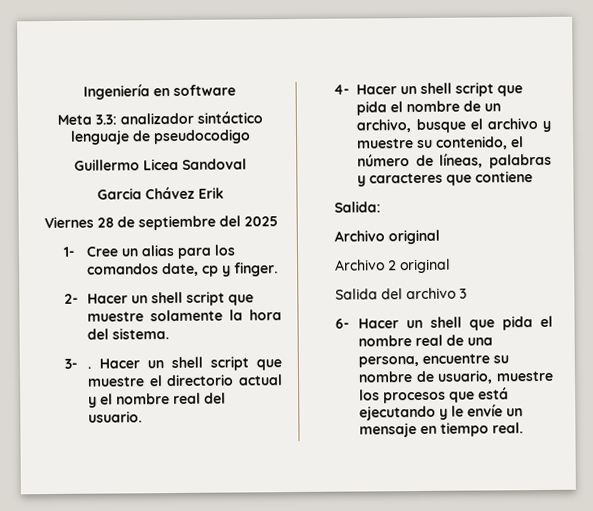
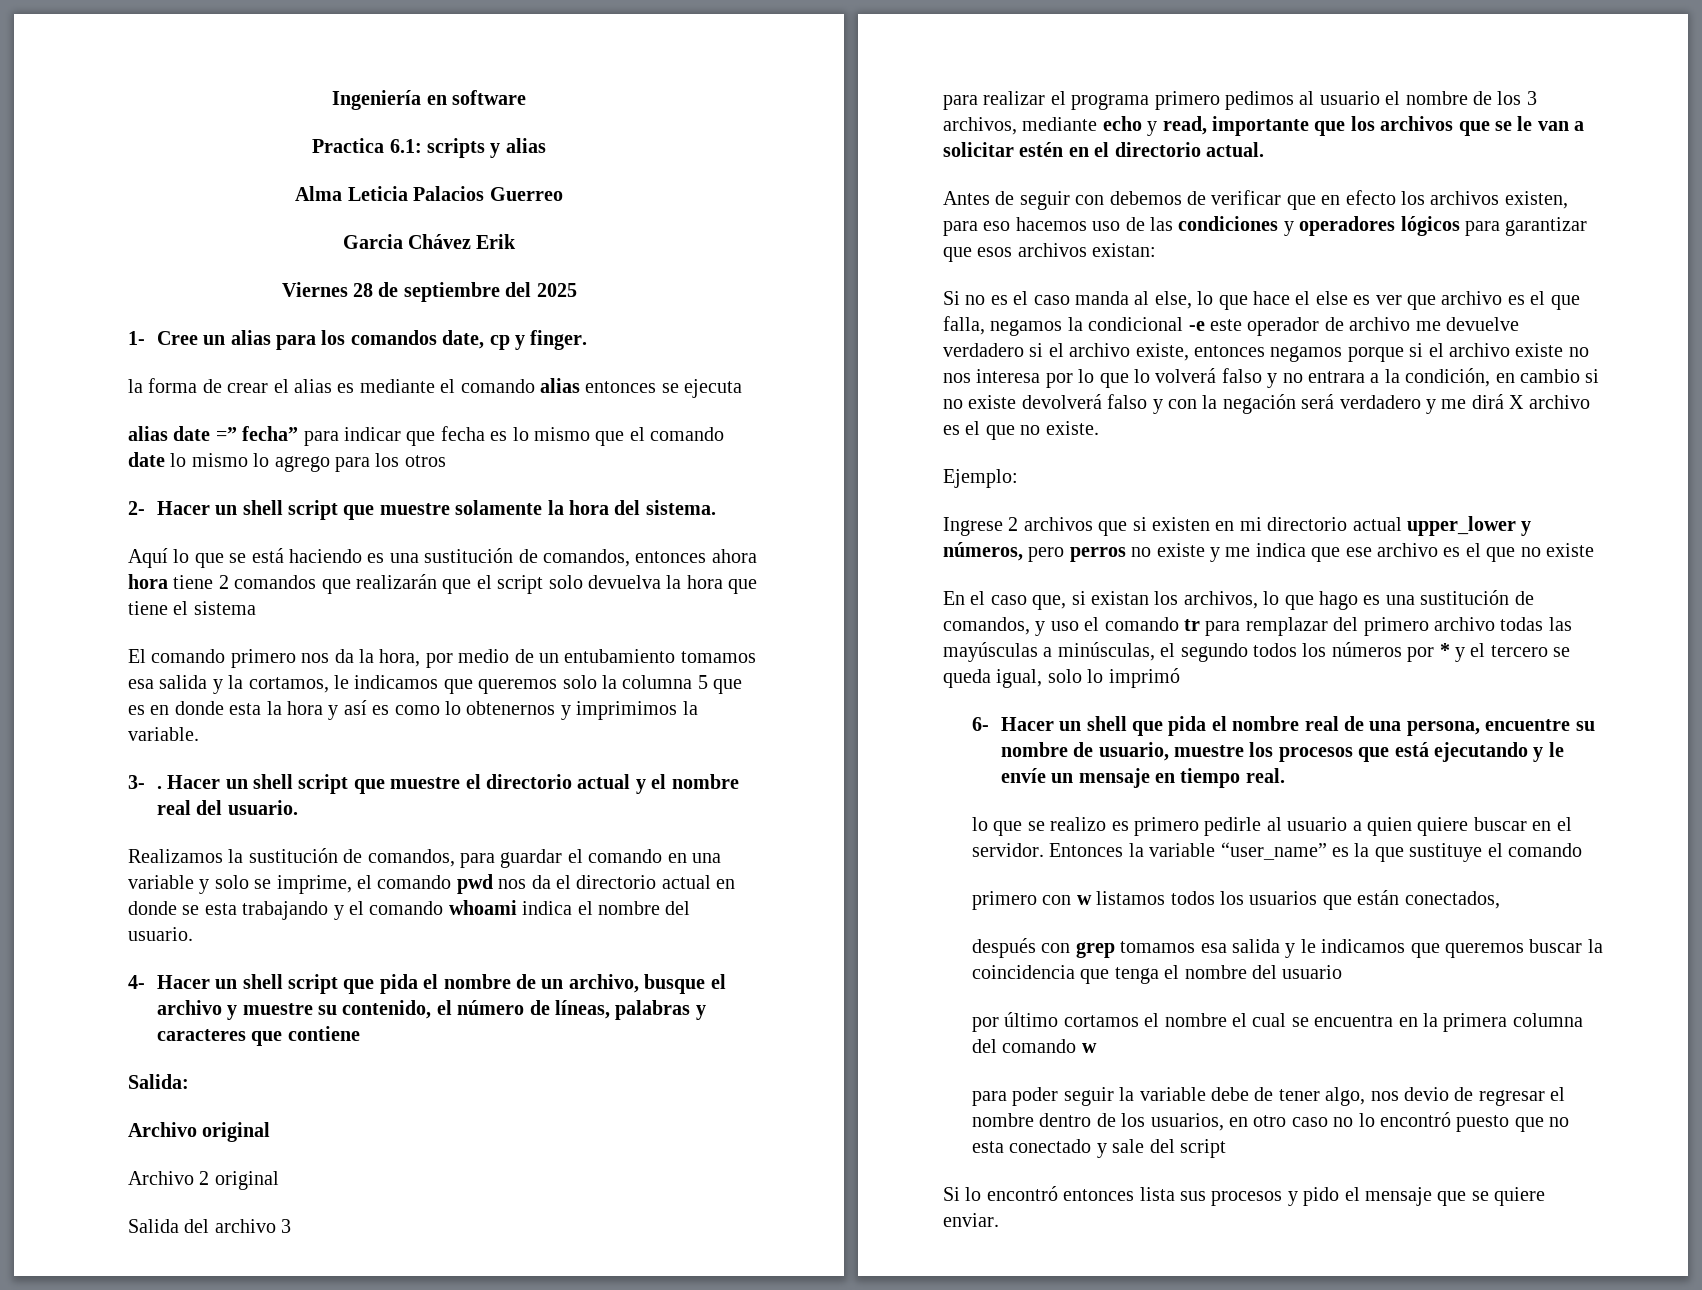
- Meta 3.3: analizador sintáctico lenguaje de pseudocodigo
- Guillermo Licea Sandoval
+ Practica 6.1: scripts y alias
+ Alma Leticia Palacios Guerreo
+ la forma de crear el alias es mediante el comando alias entonces se ejecuta
+ alias date =” fecha” para indicar que fecha es lo mismo que el comando date lo mismo lo agrego para los otros
+ Aquí lo que se está haciendo es una sustitución de comandos, entonces ahora hora tiene 2 comandos que realizarán que el script solo devuelva la hora que tiene el sistema
+ El comando primero nos da la hora, por medio de un entubamiento tomamos esa salida y la cortamos, le indicamos que queremos solo la columna 5 que es en donde esta la hora y así es como lo obtenernos y imprimimos la variable.
+ Realizamos la sustitución de comandos, para guardar el comando en una variable y solo se imprime, el comando pwd nos da el directorio actual en donde se esta trabajando y el comando whoami indica el nombre del usuario.
+ para realizar el programa primero pedimos al usuario el nombre de los 3 archivos, mediante echo y read, importante que los archivos que se le van a solicitar estén en el directorio actual.
+ Antes de seguir con debemos de verificar que en efecto los archivos existen, para eso hacemos uso de las condiciones y operadores lógicos para garantizar que esos archivos existan:
+ Si no es el caso manda al else, lo que hace el else es ver que archivo es el que falla, negamos la condicional -e este operador de archivo me devuelve verdadero si el archivo existe, entonces negamos porque si el archivo existe no nos interesa por lo que lo volverá falso y no entrara a la condición, en cambio si no existe devolverá falso y con la negación será verdadero y me dirá X archivo es el que no existe.
+ Ejemplo:
+ Ingrese 2 archivos que si existen en mi directorio actual upper_lower y números, pero perros no existe y me indica que ese archivo es el que no existe
+ En el caso que, si existan los archivos, lo que hago es una sustitución de comandos, y uso el comando tr para remplazar del primero archivo todas las mayúsculas a minúsculas, el segundo todos los números por * y el tercero se queda igual, solo lo imprimó
+ lo que se realizo es primero pedirle al usuario a quien quiere buscar en el servidor. Entonces la variable “user_name” es la que sustituye el comando
+ primero con w listamos todos los usuarios que están conectados,
+ después con grep tomamos esa salida y le indicamos que queremos buscar la coincidencia que tenga el nombre del usuario
+ por último cortamos el nombre el cual se encuentra en la primera columna del comando w
+ para poder seguir la variable debe de tener algo, nos devio de regresar el nombre dentro de los usuarios, en otro caso no lo encontró puesto que no esta conectado y sale del script
+ Si lo encontró entonces lista sus procesos y pido el mensaje que se quiere enviar.

